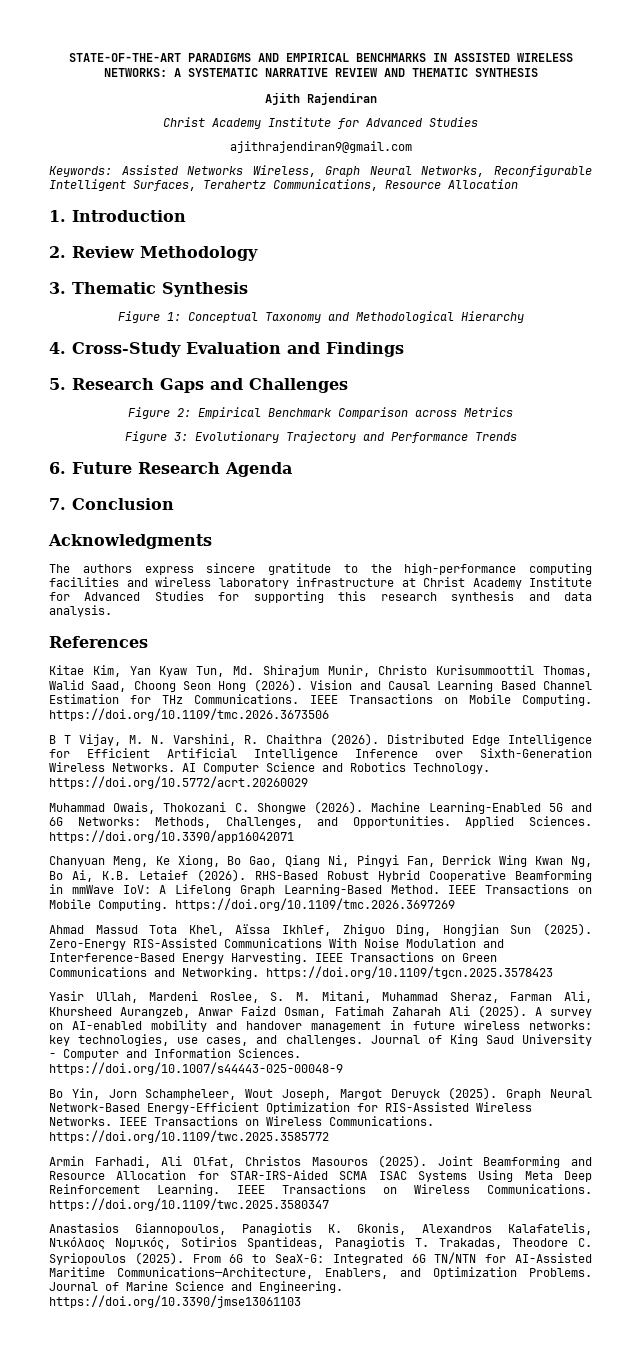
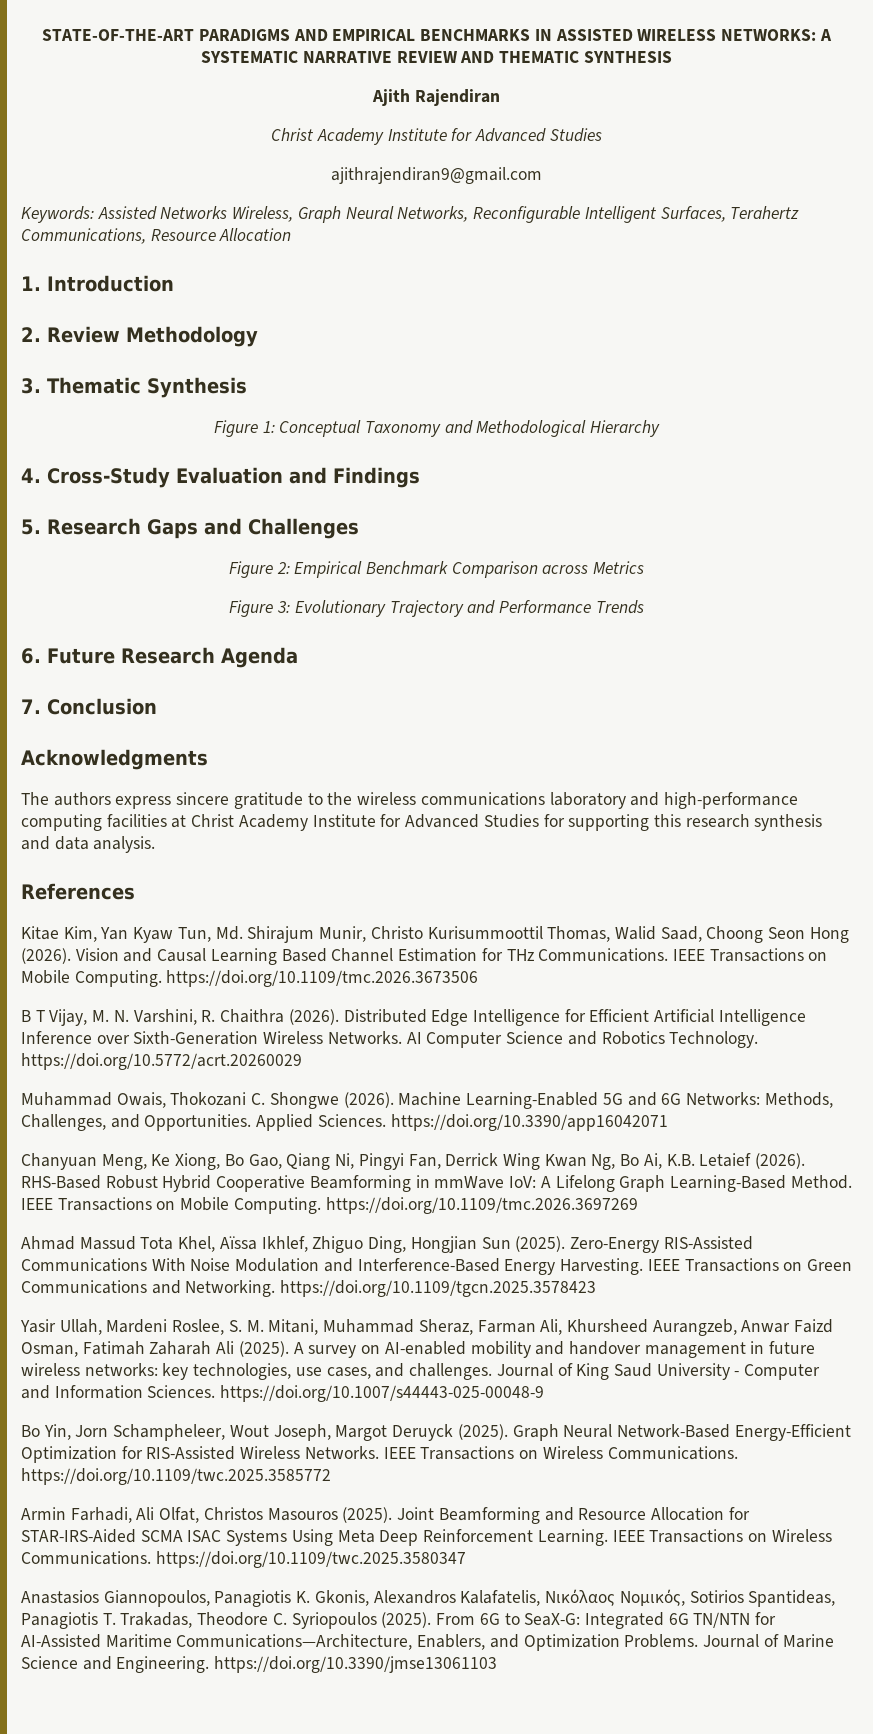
- The authors express sincere gratitude to the high-performance computing facilities and wireless laboratory infrastructure at Christ Academy Institute for Advanced Studies for supporting this research synthesis and data analysis.
+ The authors express sincere gratitude to the wireless communications laboratory and high-performance computing facilities at Christ Academy Institute for Advanced Studies for supporting this research synthesis and data analysis.

